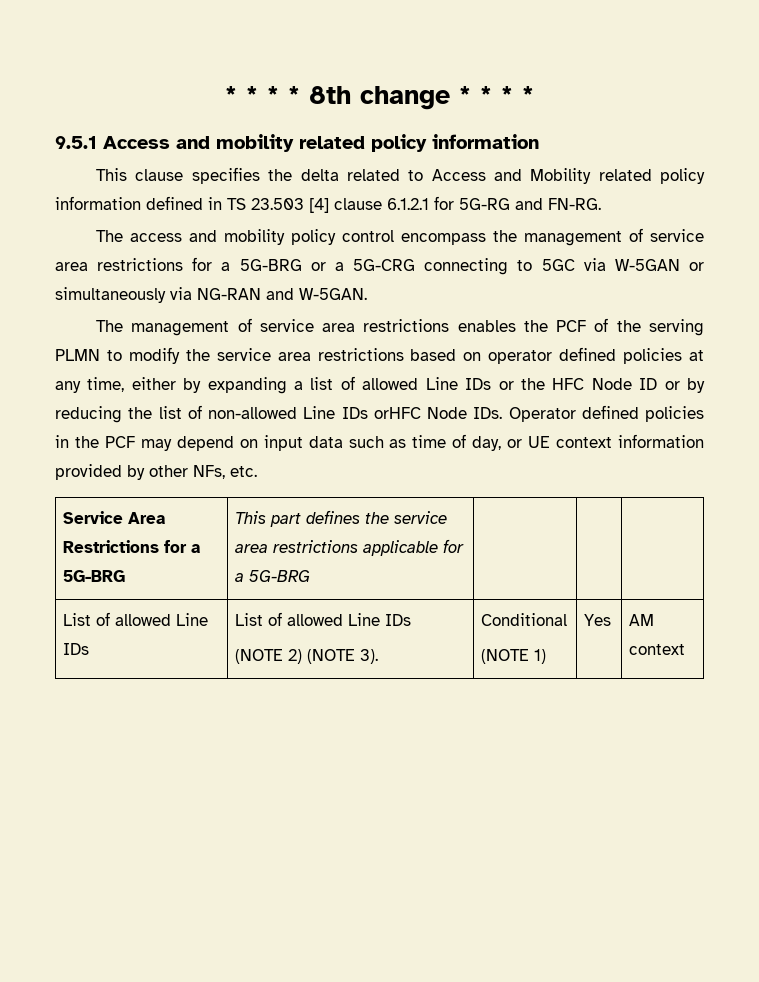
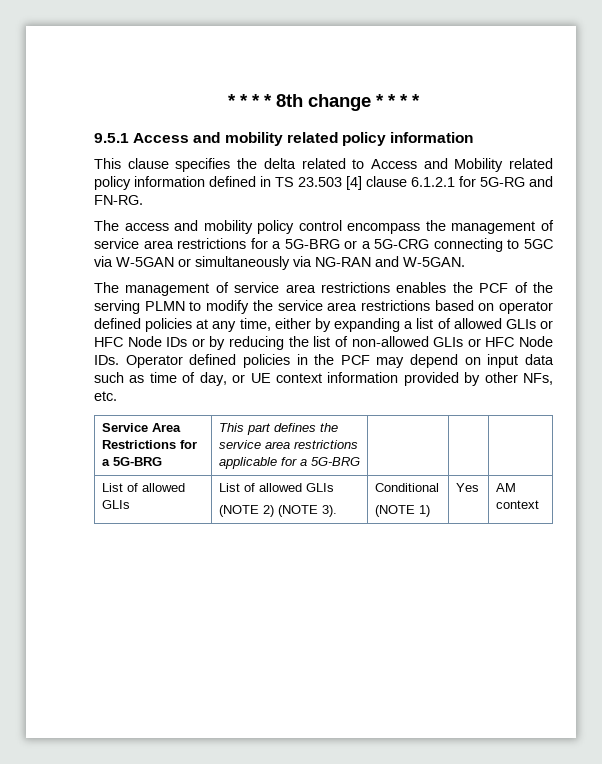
- The management of service area restrictions enables the PCF of the serving PLMN to modify the service area restrictions based on operator defined policies at any time, either by expanding a list of allowed Line IDs or the HFC Node ID or by reducing the list of non-allowed Line IDs orHFC Node IDs. Operator defined policies in the PCF may depend on input data such as time of day, or UE context information provided by other NFs, etc.
+ The management of service area restrictions enables the PCF of the serving PLMN to modify the service area restrictions based on operator defined policies at any time, either by expanding a list of allowed GLIs or HFC Node IDs or by reducing the list of non-allowed GLIs or HFC Node IDs. Operator defined policies in the PCF may depend on input data such as time of day, or UE context information provided by other NFs, etc.
- List of allowed Line IDs | List of allowed Line IDs
+ List of allowed GLIs | List of allowed GLIs

